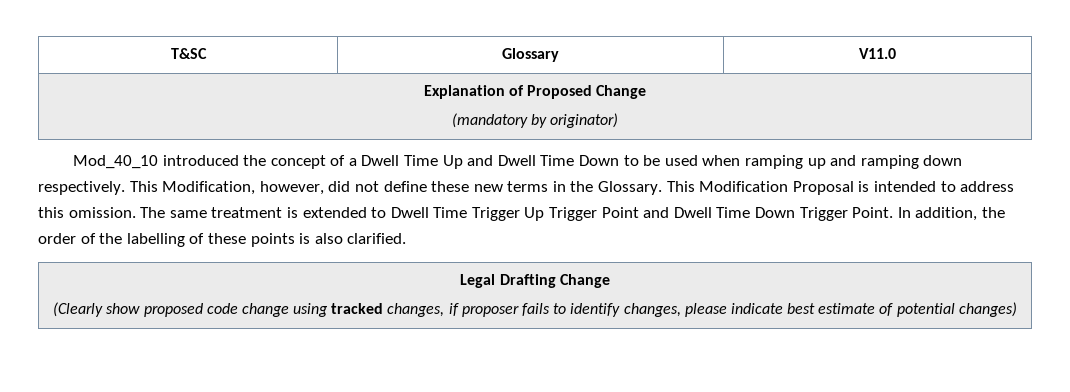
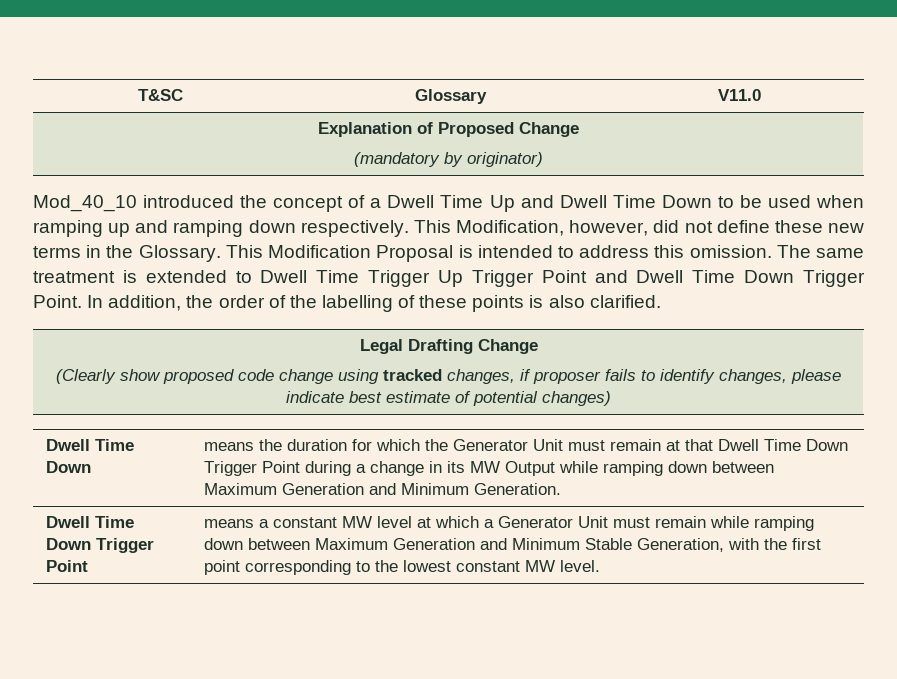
+ Dwell Time Down | means the duration for which the Generator Unit must remain at that Dwell Time Down Trigger Point during a change in its MW Output while ramping down between Maximum Generation and Minimum Generation.
+ Dwell Time Down Trigger Point | means a constant MW level at which a Generator Unit must remain while ramping down between Maximum Generation and Minimum Stable Generation, with the first point corresponding to the lowest constant MW level.

